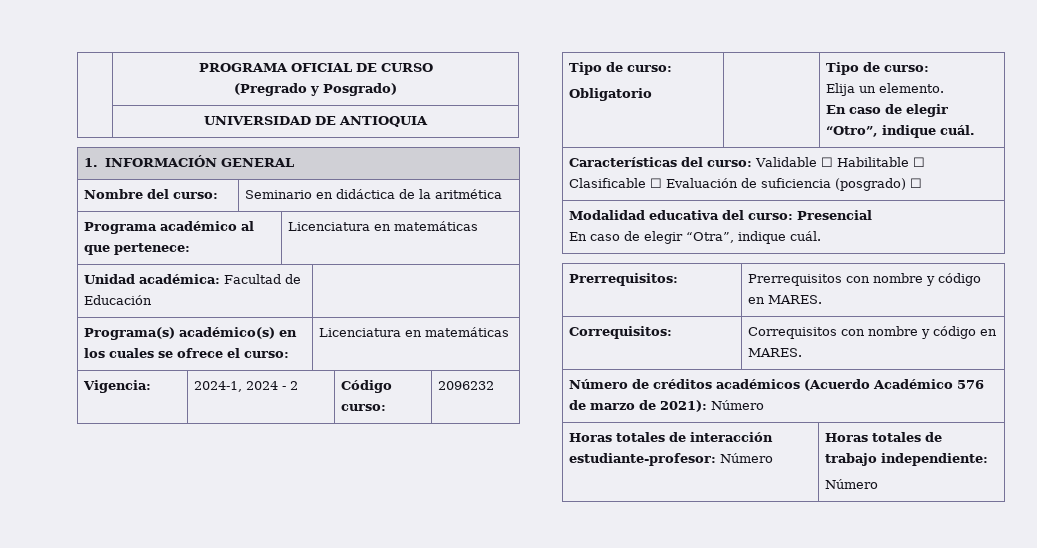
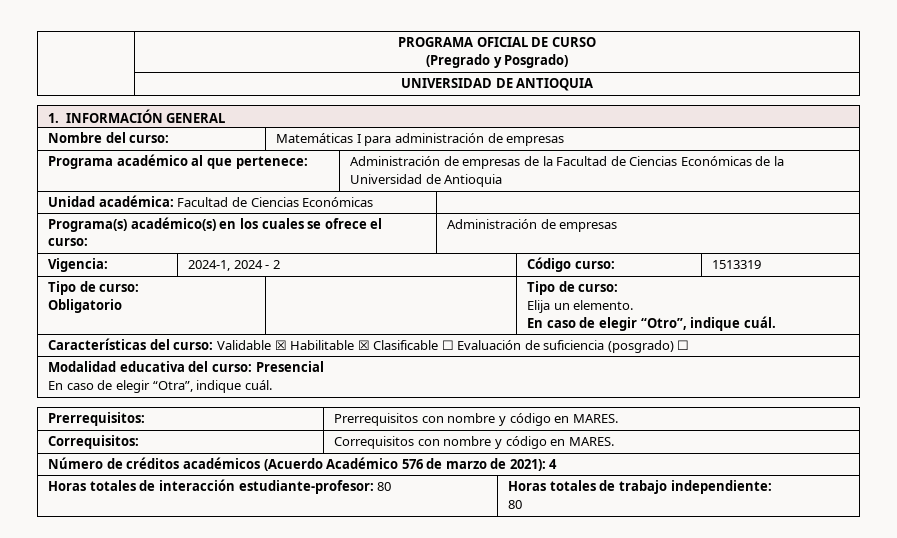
- Nombre del curso: | Seminario en didáctica de la aritmética
+ Nombre del curso: | Matemáticas I para administración de empresas
- Programa académico al que pertenece: | Licenciatura en matemáticas
+ Programa académico al que pertenece: | Administración de empresas de la Facultad de Ciencias Económicas de la Universidad de Antioquia
- Unidad académica: Facultad de Educación |
+ Unidad académica: Facultad de Ciencias Económicas |
- Programa(s) académico(s) en los cuales se ofrece el curso: | Licenciatura en matemáticas
+ Programa(s) académico(s) en los cuales se ofrece el curso: | Administración de empresas
- Vigencia: | 2024-1, 2024 - 2 | Código curso: | 2096232
+ Vigencia: | 2024-1, 2024 - 2 | Código curso: | 1513319
- Características del curso: Validable ☐ Habilitable ☐ Clasificable ☐ Evaluación de suficiencia (posgrado) ☐
+ Características del curso: Validable ☒ Habilitable ☒ Clasificable ☐ Evaluación de suficiencia (posgrado) ☐
- Número de créditos académicos (Acuerdo Académico 576 de marzo de 2021): Número
+ Número de créditos académicos (Acuerdo Académico 576 de marzo de 2021): 4
- Horas totales de interacción estudiante-profesor: Número | Horas totales de trabajo independiente:
- Número
+ Horas totales de interacción estudiante-profesor: 80 | Horas totales de trabajo independiente:
+ 80

